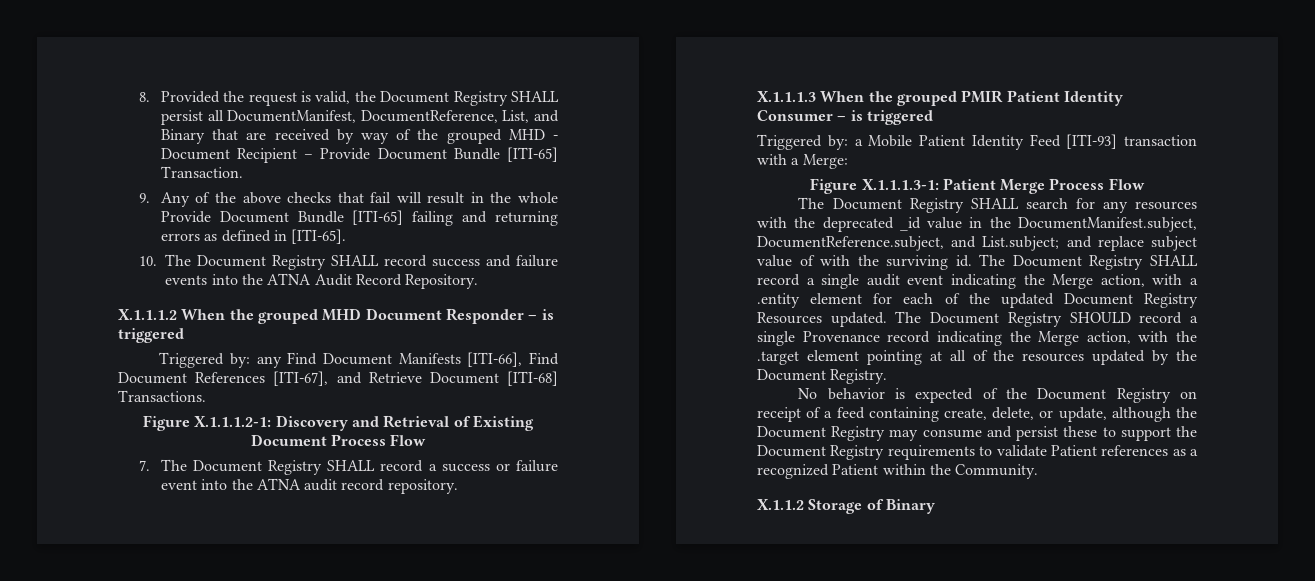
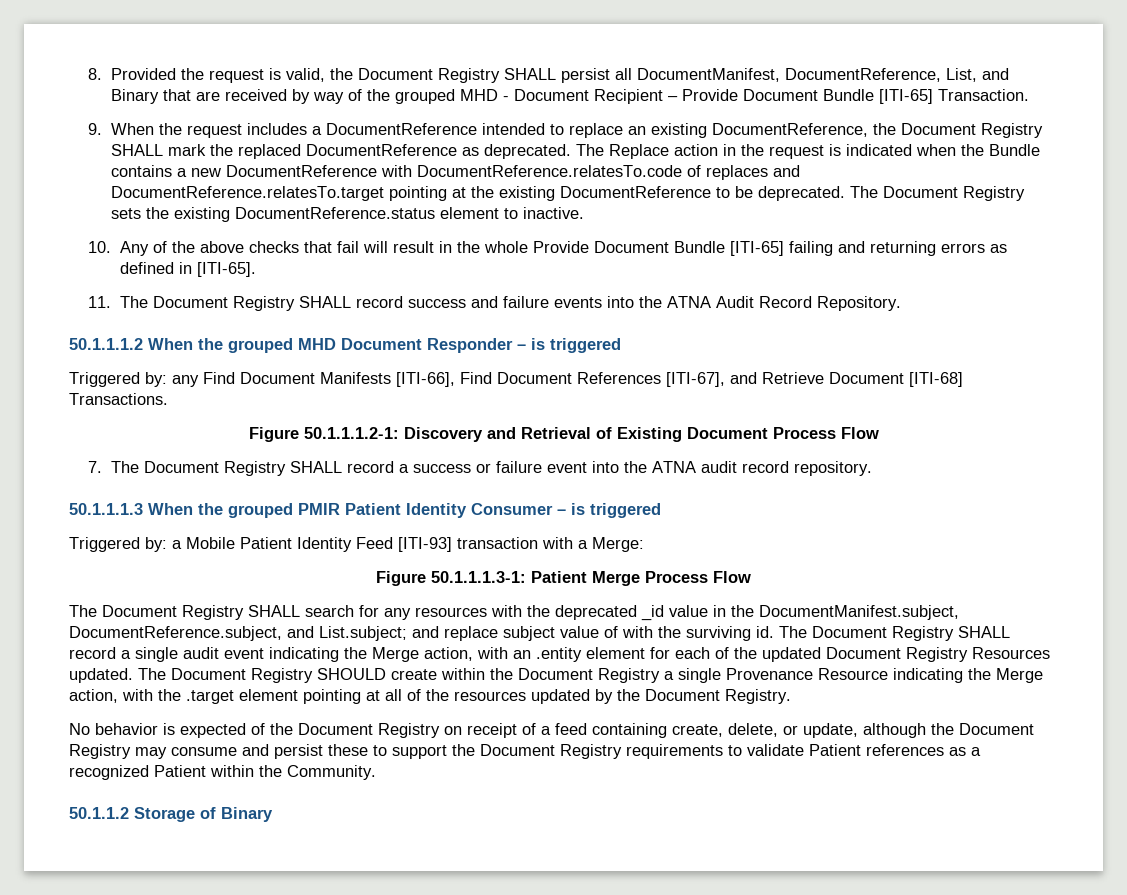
- 9. Any of the above checks that fail will result in the whole Provide Document Bundle [ITI-65] failing and returning errors as defined in [ITI-65].
+ 9. When the request includes a DocumentReference intended to replace an existing DocumentReference, the Document Registry SHALL mark the replaced DocumentReference as deprecated. The Replace action in the request is indicated when the Bundle contains a new DocumentReference with DocumentReference.relatesTo.code of replaces and DocumentReference.relatesTo.target pointing at the existing DocumentReference to be deprecated. The Document Registry sets the existing DocumentReference.status element to inactive.
+ 10. Any of the above checks that fail will result in the whole Provide Document Bundle [ITI-65] failing and returning errors as defined in [ITI-65].
- 10. The Document Registry SHALL record success and failure events into the ATNA Audit Record Repository.
+ 11. The Document Registry SHALL record success and failure events into the ATNA Audit Record Repository.
- X.1.1.1.2 When the grouped MHD Document Responder – is triggered
+ 50.1.1.1.2 When the grouped MHD Document Responder – is triggered
- Figure X.1.1.1.2-1: Discovery and Retrieval of Existing Document Process Flow
+ Figure 50.1.1.1.2-1: Discovery and Retrieval of Existing Document Process Flow
- X.1.1.1.3 When the grouped PMIR Patient Identity Consumer – is triggered
+ 50.1.1.1.3 When the grouped PMIR Patient Identity Consumer – is triggered
- Figure X.1.1.1.3-1: Patient Merge Process Flow
+ Figure 50.1.1.1.3-1: Patient Merge Process Flow
- The Document Registry SHALL record a single audit event indicating the Merge action, with a .entity element for each of the updated Document Registry Resources updated.
+ The Document Registry SHALL record a single audit event indicating the Merge action, with an .entity element for each of the updated Document Registry Resources updated.
- The Document Registry SHOULD record a single Provenance record indicating the Merge action, with the .target element pointing at all of the resources updated by the Document Registry.
+ The Document Registry SHOULD create within the Document Registry a single Provenance Resource indicating the Merge action, with the .target element pointing at all of the resources updated by the Document Registry.
- X.1.1.2 Storage of Binary
+ 50.1.1.2 Storage of Binary

